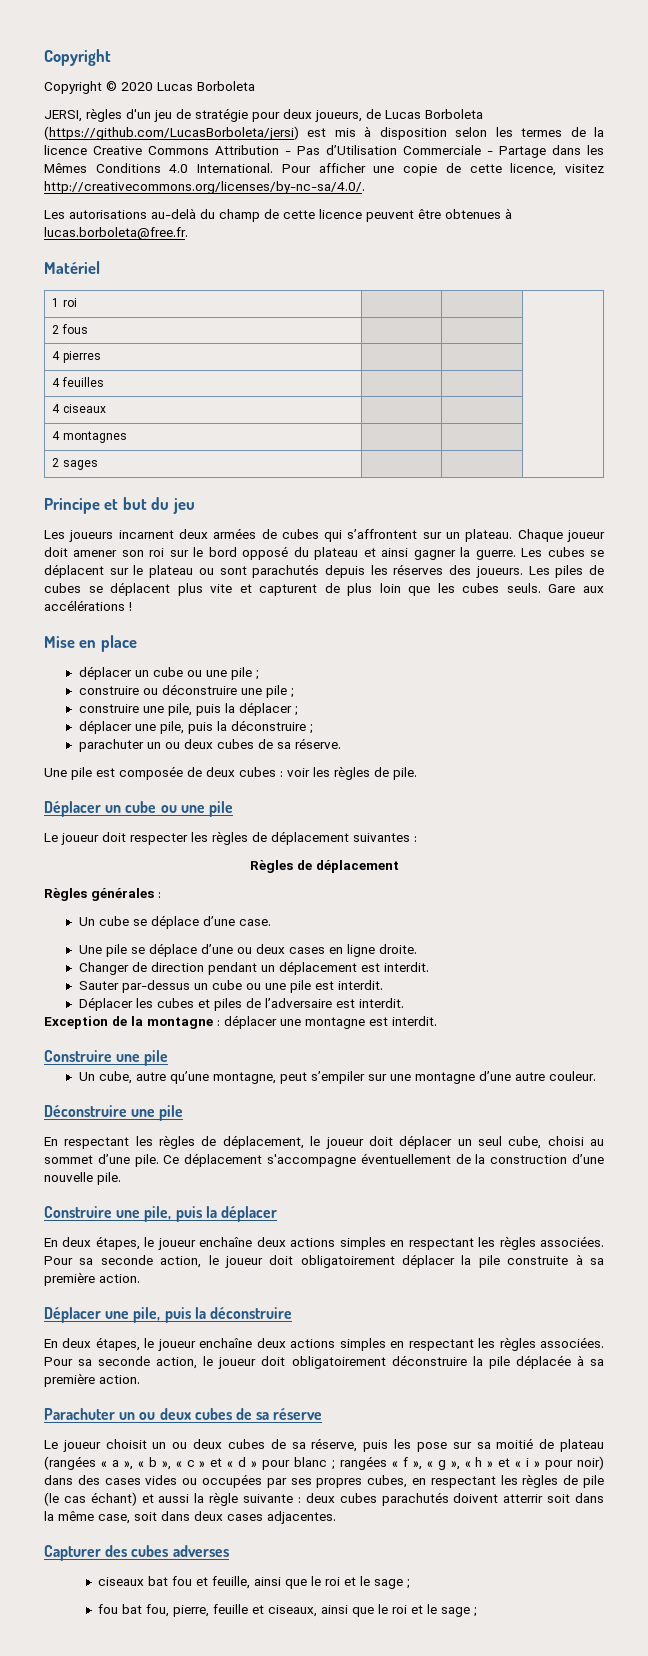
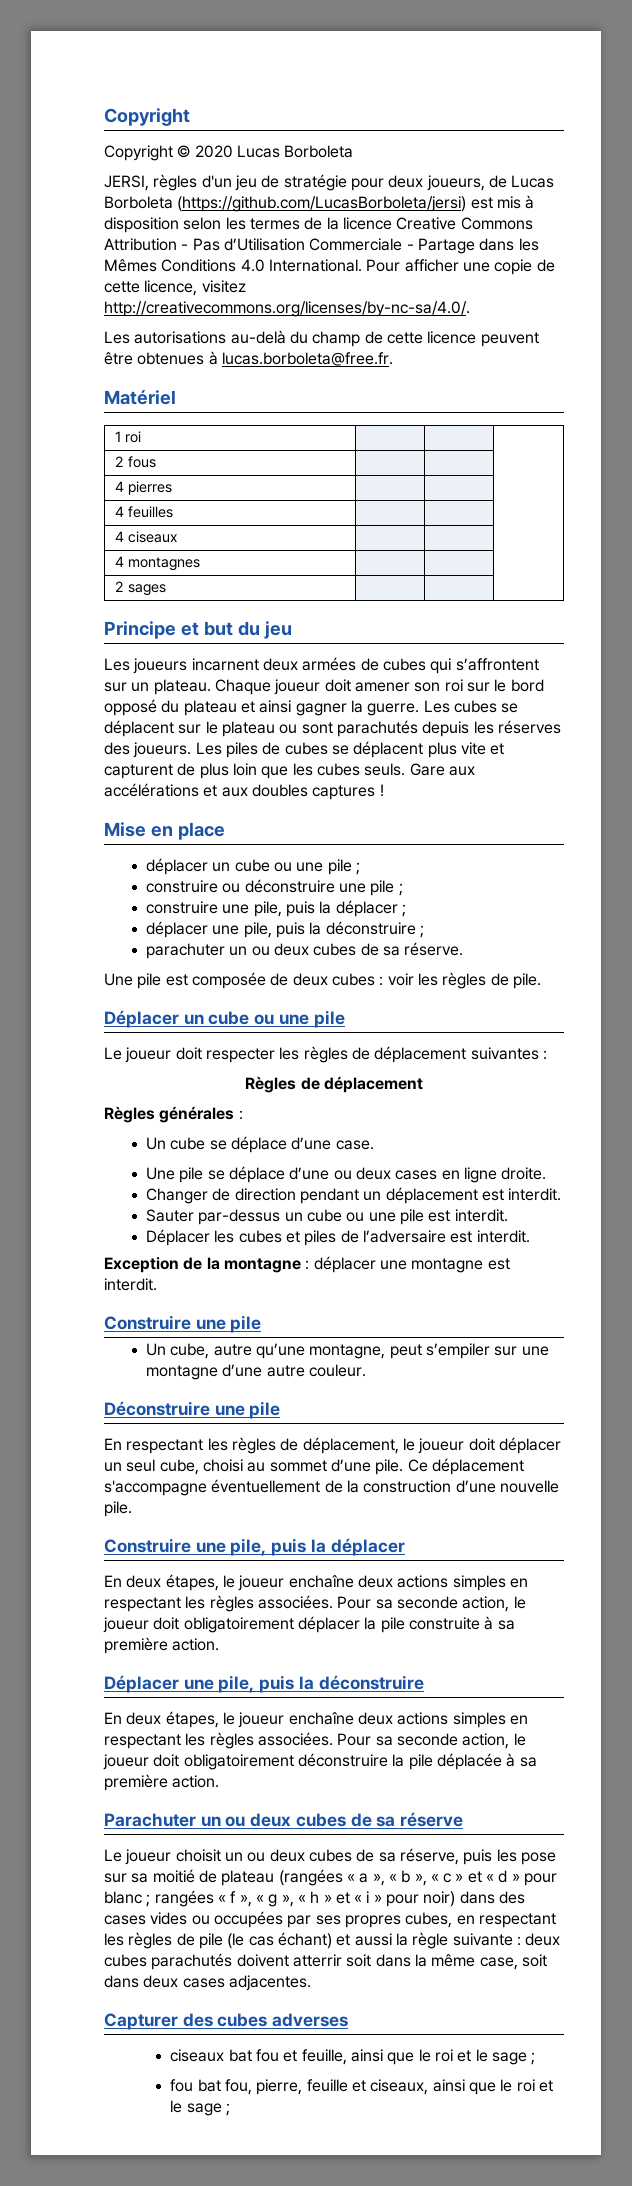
- Gare aux accélérations !
+ Gare aux accélérations et aux doubles captures !

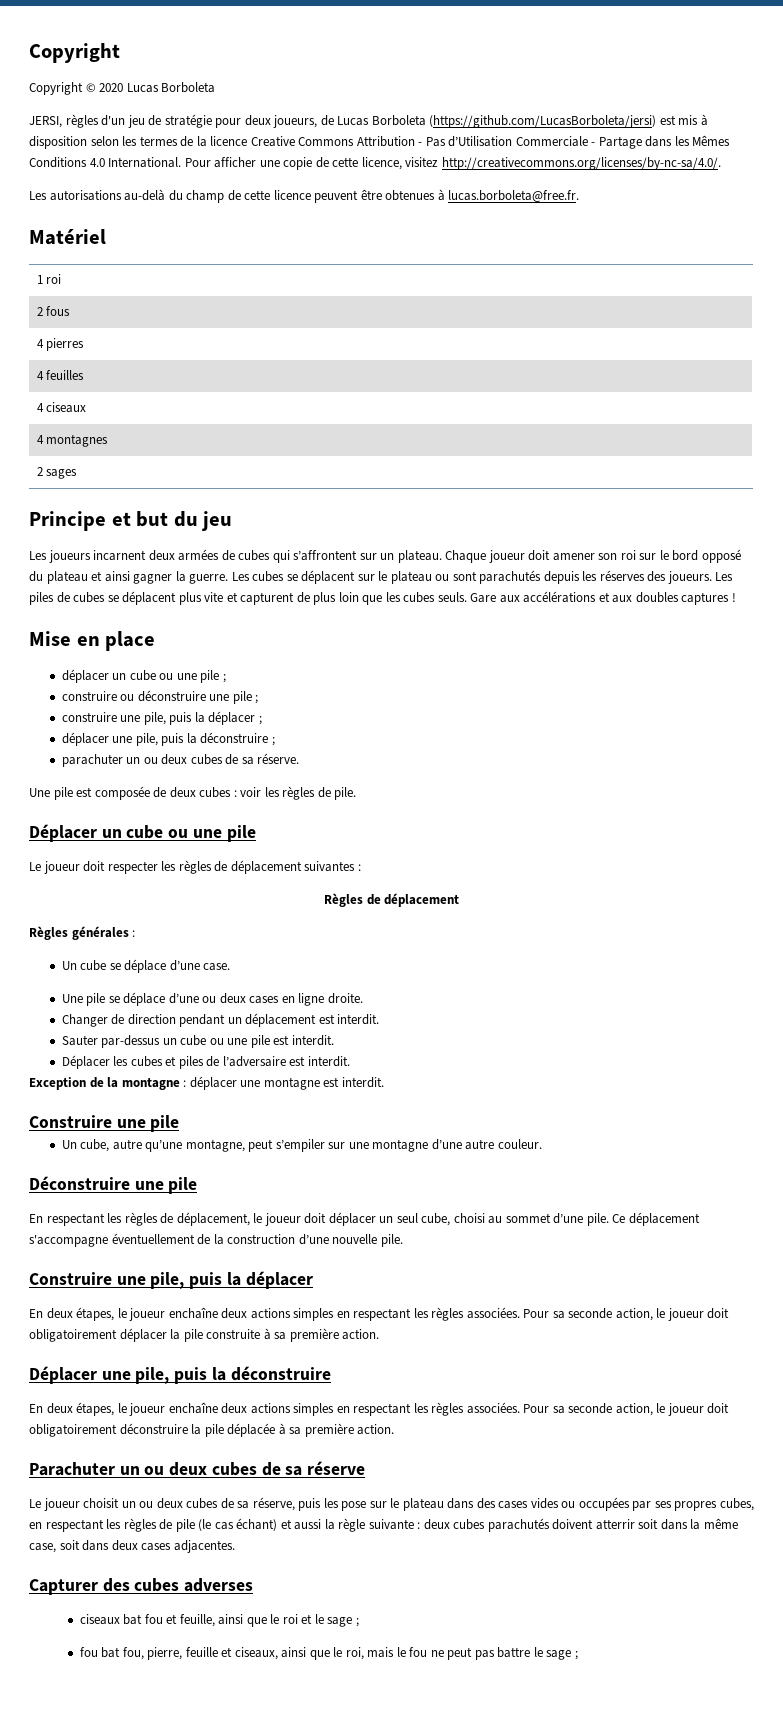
- Le joueur choisit un ou deux cubes de sa réserve, puis les pose sur sa moitié de plateau (rangées « a », « b », « c » et « d » pour blanc ; rangées « f », « g », « h » et « i » pour noir) dans des cases vides ou occupées par ses propres cubes, en respectant les règles de pile (le cas échant) et aussi la règle suivante : deux cubes parachutés doivent atterrir soit dans la même case, soit dans deux cases adjacentes.
+ Le joueur choisit un ou deux cubes de sa réserve, puis les pose sur le plateau dans des cases vides ou occupées par ses propres cubes, en respectant les règles de pile (le cas échant) et aussi la règle suivante : deux cubes parachutés doivent atterrir soit dans la même case, soit dans deux cases adjacentes.
- fou bat fou, pierre, feuille et ciseaux, ainsi que le roi et le sage ;
+ fou bat fou, pierre, feuille et ciseaux, ainsi que le roi, mais le fou ne peut pas battre le sage ;

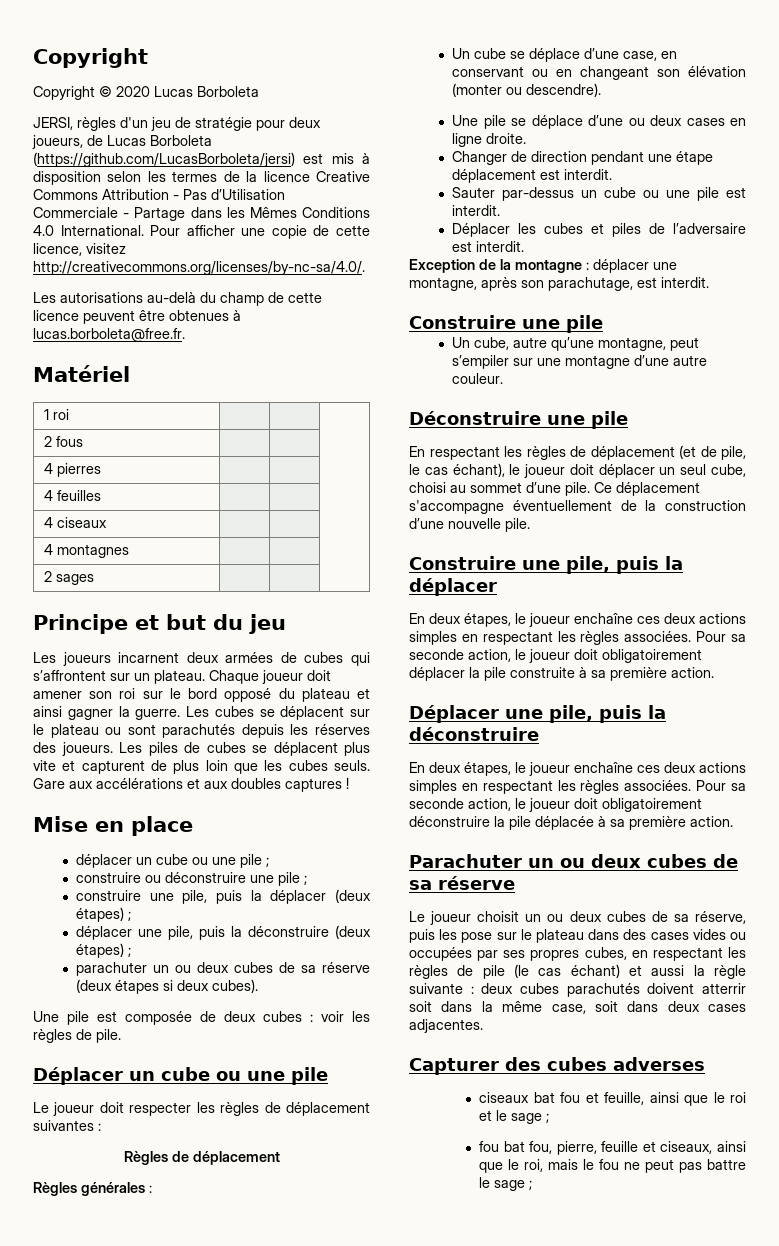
- construire une pile, puis la déplacer ;
+ construire une pile, puis la déplacer (deux étapes) ;
- déplacer une pile, puis la déconstruire ;
+ déplacer une pile, puis la déconstruire (deux étapes) ;
- parachuter un ou deux cubes de sa réserve.
+ parachuter un ou deux cubes de sa réserve (deux étapes si deux cubes).
- Un cube se déplace d’une case.
+ Un cube se déplace d’une case, en conservant ou en changeant son élévation (monter ou descendre).
- Changer de direction pendant un déplacement est interdit.
+ Changer de direction pendant une étape déplacement est interdit.
- Exception de la montagne : déplacer une montagne est interdit.
+ Exception de la montagne : déplacer une montagne, après son parachutage, est interdit.
- En respectant les règles de déplacement, le joueur doit déplacer un seul cube, choisi au sommet d’une pile.
+ En respectant les règles de déplacement (et de pile, le cas échant), le joueur doit déplacer un seul cube, choisi au sommet d’une pile.
  Construire une pile, puis la déplacer
- En deux étapes, le joueur enchaîne deux actions simples en respectant les règles associées.
+ En deux étapes, le joueur enchaîne ces deux actions simples en respectant les règles associées.
  Déplacer une pile, puis la déconstruire
- En deux étapes, le joueur enchaîne deux actions simples en respectant les règles associées.
+ En deux étapes, le joueur enchaîne ces deux actions simples en respectant les règles associées.

